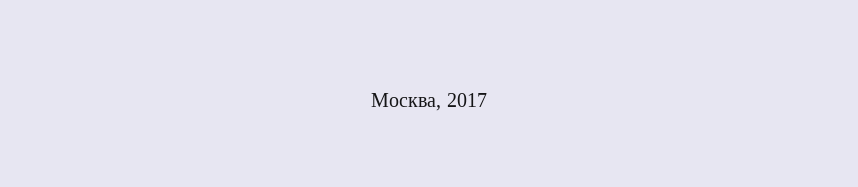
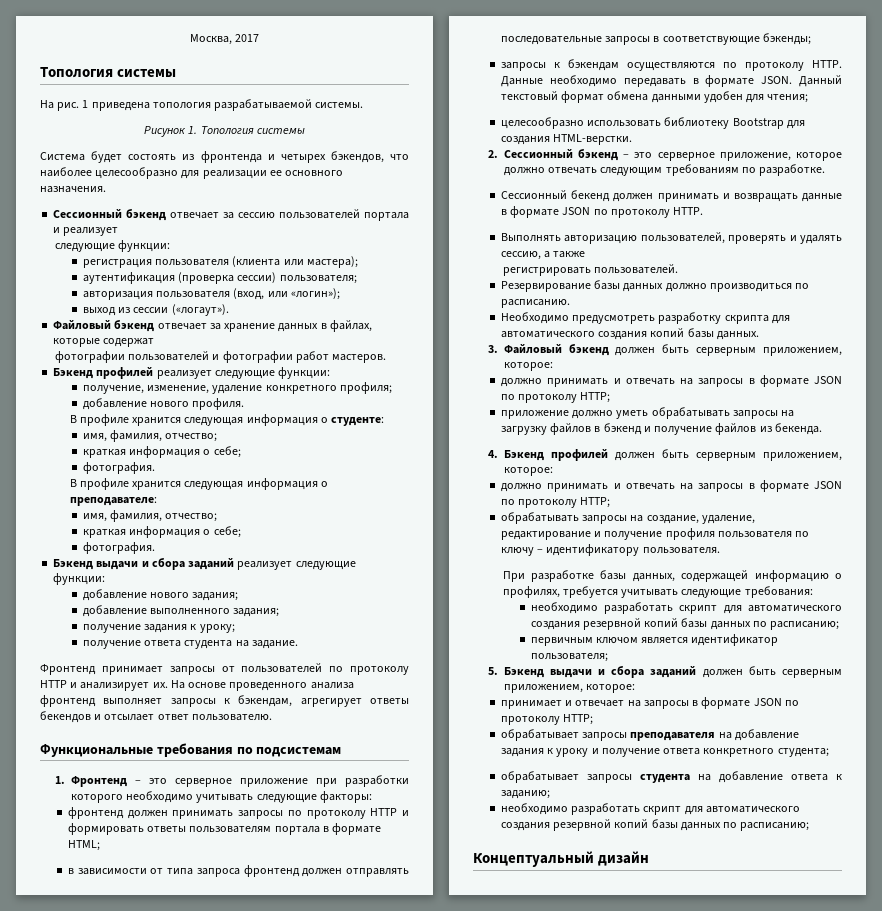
  Москва, 2017
+ Топология системы
+ На рис. 1 приведена топология разрабатываемой системы.
+ Рисунок 1. Топология системы
+ Система будет состоять из фронтенда и четырех бэкендов, что наиболее целесообразно для реализации ее основного назначения.
+ Сессионный бэкенд отвечает за сессию пользователей портала и реализует
+ следующие функции:
+ регистрация пользователя (клиента или мастера);
+ аутентификация (проверка сессии) пользователя;
+ авторизация пользователя (вход, или «логин»);
+ выход из сессии («логаут»).
+ Файловый бэкенд отвечает за хранение данных в файлах, которые содержат
+ фотографии пользователей и фотографии работ мастеров.
+ Бэкенд профилей реализует следующие функции:
+ получение, изменение, удаление конкретного профиля;
+ добавление нового профиля.
+ В профиле хранится следующая информация о студенте:
+ имя, фамилия, отчество;
+ краткая информация о себе;
+ фотография.
+ В профиле хранится следующая информация о преподавателе:
+ имя, фамилия, отчество;
+ краткая информация о себе;
+ фотография.
+ Бэкенд выдачи и сбора заданий реализует следующие функции:
+ добавление нового задания;
+ добавление выполненного задания;
+ получение задания к уроку;
+ получение ответа студента на задание.
+ Фронтенд принимает запросы от пользователей по протоколу HTTP и анализирует их. На основе проведенного анализа фронтенд выполняет запросы к бэкендам, агрегирует ответы бекендов и отсылает ответ пользователю.
+ Функциональные требования по подсистемам
+ 1. Фронтенд – это серверное приложение при разработки которого необходимо учитывать следующие факторы:
+ фронтенд должен принимать запросы по протоколу HTTP и формировать ответы пользователям портала в формате HTML;
+ в зависимости от типа запроса фронтенд должен отправлять последовательные запросы в соответствующие бэкенды;
+ запросы к бэкендам осуществляются по протоколу HTTP. Данные необходимо передавать в формате JSON. Данный текстовый формат обмена данными удобен для чтения;
+ целесообразно использовать библиотеку Bootstrap для создания HTML-верстки.
+ 2. Сессионный бэкенд – это серверное приложение, которое должно отвечать следующим требованиям по разработке.
+ Сессионный бекенд должен принимать и возвращать данные в формате JSON по протоколу HTTP.
+ Выполнять авторизацию пользователей, проверять и удалять сессию, а также
+ регистрировать пользователей.
+ Резервирование базы данных должно производиться по расписанию.
+ Необходимо предусмотреть разработку скрипта для автоматического создания копий базы данных.
+ 3. Файловый бэкенд должен быть серверным приложением, которое:
+ должно принимать и отвечать на запросы в формате JSON по протоколу HTTP;
+ приложение должно уметь обрабатывать запросы на загрузку файлов в бэкенд и получение файлов из бекенда.
+ 4. Бэкенд профилей должен быть серверным приложением, которое:
+ должно принимать и отвечать на запросы в формате JSON по протоколу HTTP;
+ обрабатывать запросы на создание, удаление, редактирование и получение профиля пользователя по ключу – идентификатору пользователя.
+ При разработке базы данных, содержащей информацию о профилях, требуется учитывать следующие требования:
+ необходимо разработать скрипт для автоматического создания резервной копий базы данных по расписанию;
+ первичным ключом является идентификатор пользователя;
+ 5. Бэкенд выдачи и сбора заданий должен быть серверным приложением, которое:
+ принимает и отвечает на запросы в формате JSON по протоколу HTTP;
+ обрабатывает запросы преподавателя на добавление задания к уроку и получение ответа конкретного студента;
+ обрабатывает запросы студента на добавление ответа к заданию;
+ необходимо разработать скрипт для автоматического создания резервной копий базы данных по расписанию;
+ Концептуальный дизайн

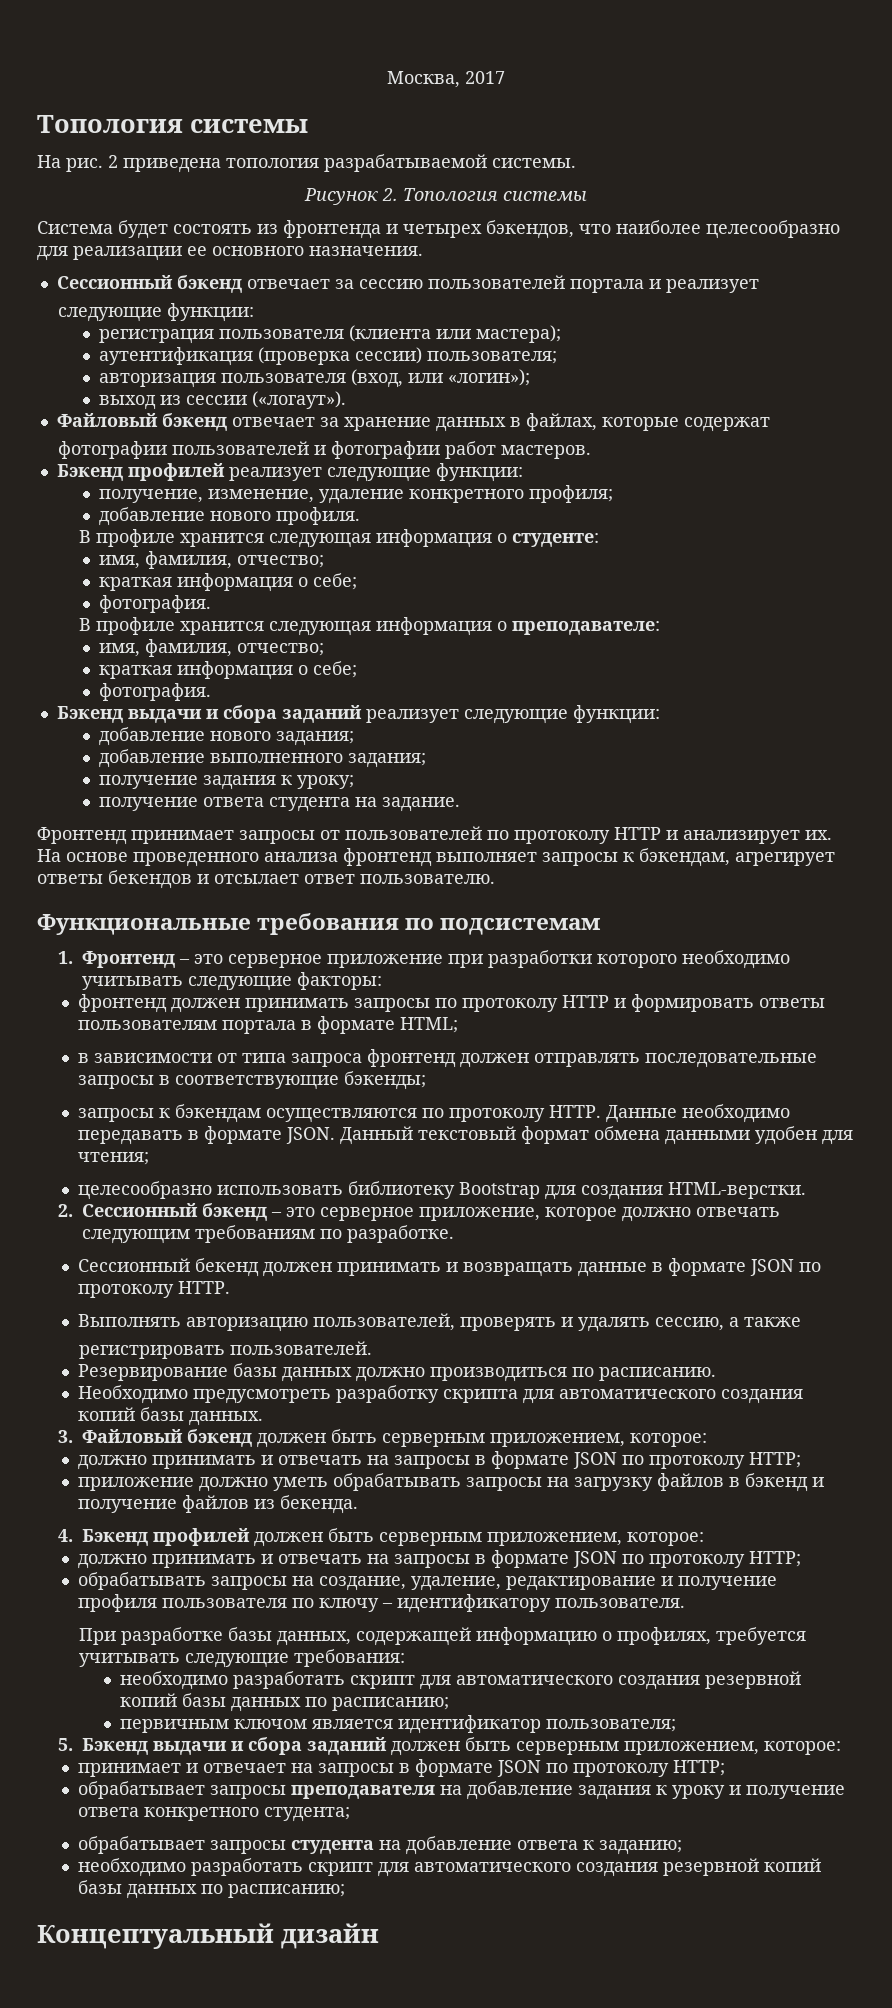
- 1 приведена топология разрабатываемой системы.
+ 2 приведена топология разрабатываемой системы.
- Рисунок 1. Топология системы
+ Рисунок 2. Топология системы

